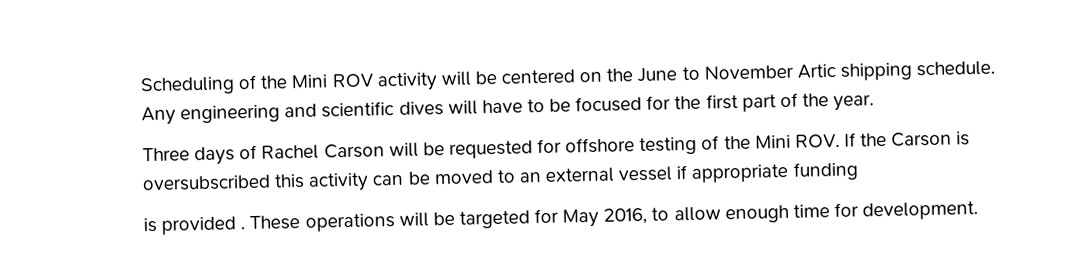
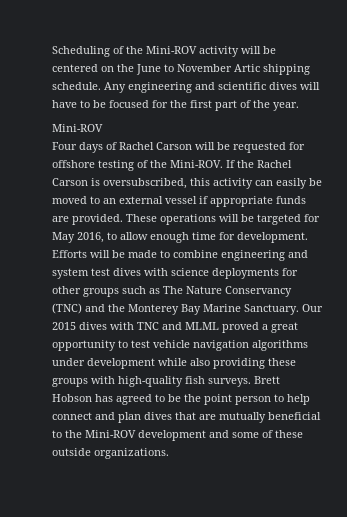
- Scheduling of the Mini ROV activity will be centered on the June to November Artic shipping schedule.
+ Scheduling of the Mini-ROV activity will be centered on the June to November Artic shipping schedule.
  Any engineering and scientific dives will have to be focused for the first part of the year.
- Three days of Rachel Carson will be requested for offshore testing of the Mini ROV. If the Carson is oversubscribed this activity can be moved to an external vessel if appropriate funding
- is provided .
+ Mini-ROV
+ Four days of Rachel Carson will be requested for offshore testing of the Mini-ROV. If the Rachel Carson is oversubscribed, this activity can easily be moved to an external vessel if appropriate funds are provided.
+ Efforts will be made to combine engineering and system test dives with science deployments for other groups such as The Nature Conservancy (TNC) and the Monterey Bay Marine Sanctuary. Our 2015 dives with TNC and MLML proved a great opportunity to test vehicle navigation algorithms under development while also providing these groups with high-quality fish surveys. Brett Hobson has agreed to be the point person to help connect and plan dives that are mutually beneficial to the Mini-ROV development and some of these outside organizations.

